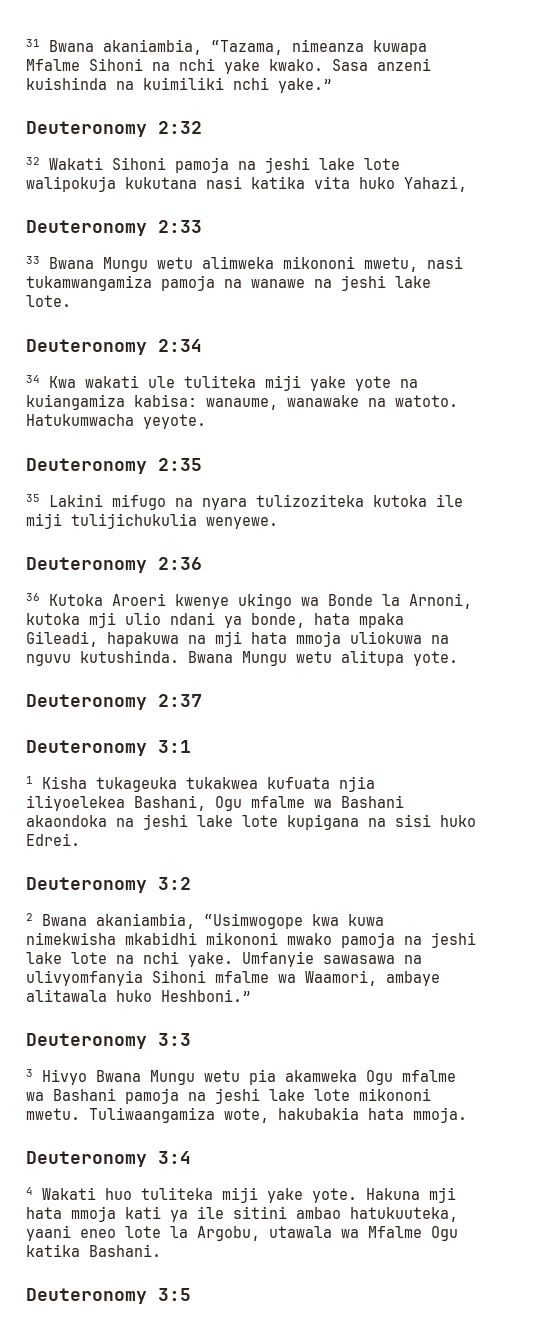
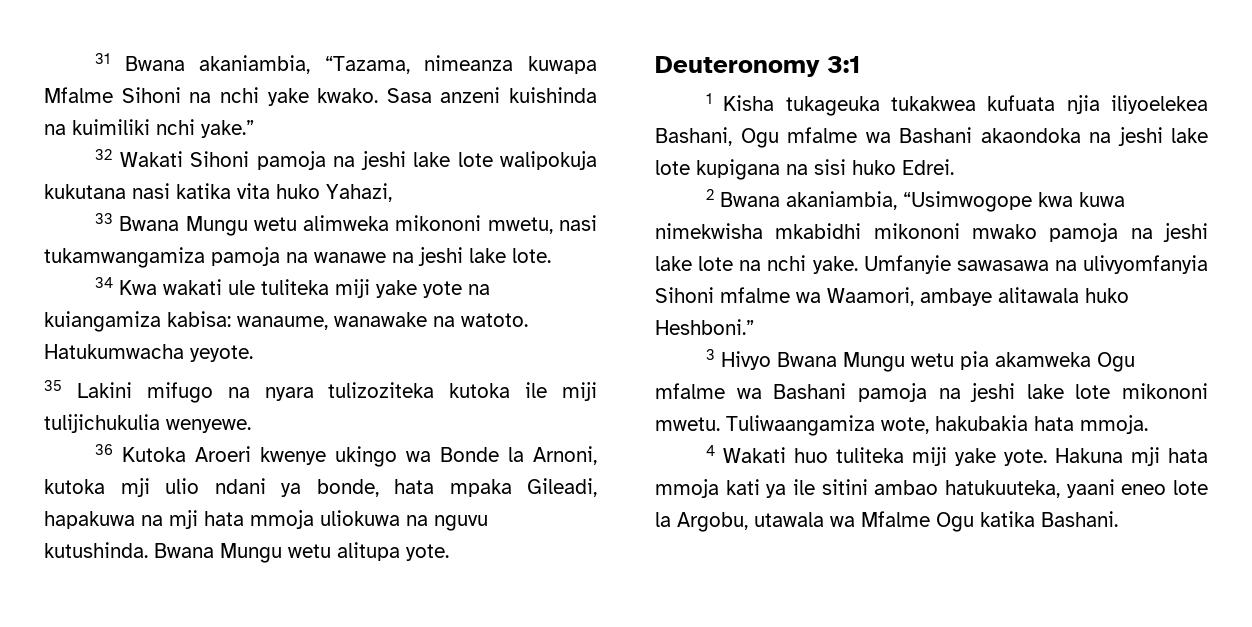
- Deuteronomy 2:32
- Deuteronomy 2:33
- Deuteronomy 2:34
- Deuteronomy 2:35
- Deuteronomy 2:36
- Deuteronomy 2:37
- Deuteronomy 3:2
- Deuteronomy 3:3
- Deuteronomy 3:4
- Deuteronomy 3:5

